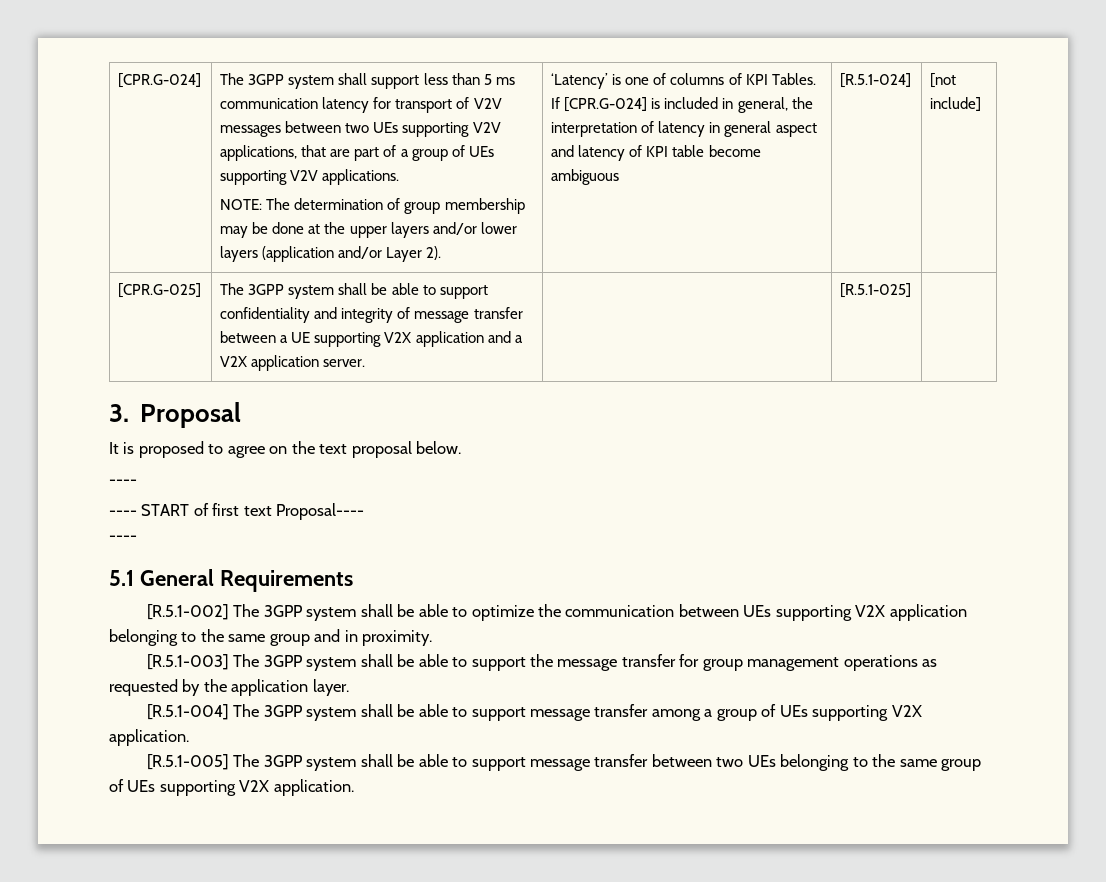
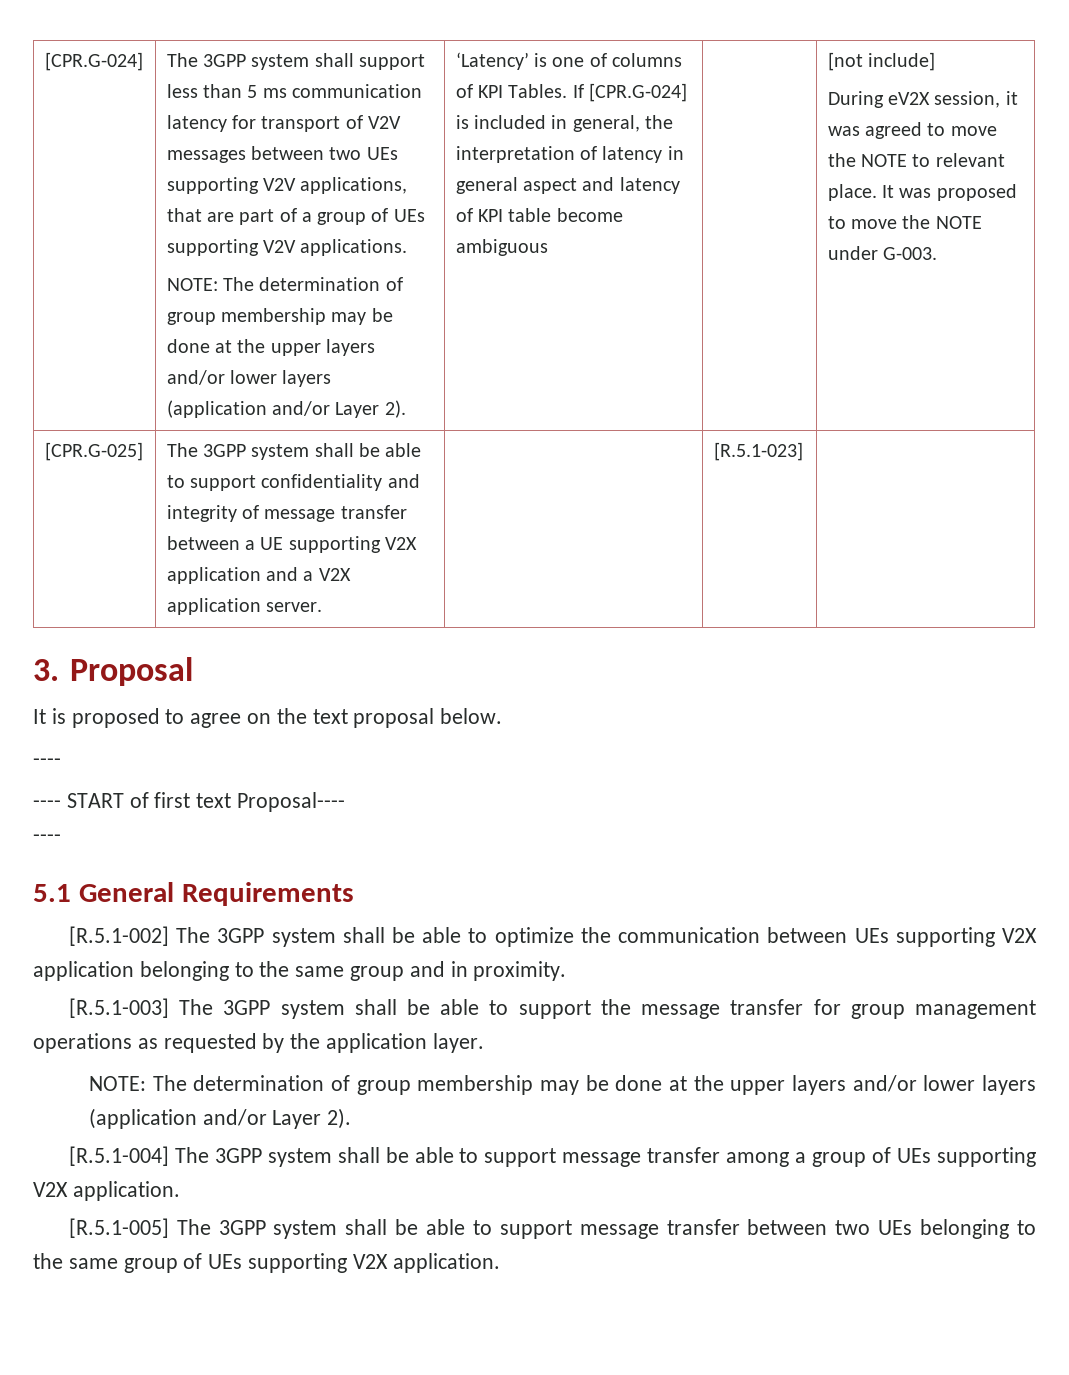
- [R.5.1-024]
+ During eV2X session, it was agreed to move the NOTE to relevant place. It was proposed to move the NOTE under G-003.
- [CPR.G-025] | The 3GPP system shall be able to support confidentiality and integrity of message transfer between a UE supporting V2X application and a V2X application server. | | [R.5.1-025] |
+ [CPR.G-025] | The 3GPP system shall be able to support confidentiality and integrity of message transfer between a UE supporting V2X application and a V2X application server. | | [R.5.1-023] |
  [R.5.1-003] The 3GPP system shall be able to support the message transfer for group management operations as requested by the application layer.
+ NOTE: The determination of group membership may be done at the upper layers and/or lower layers (application and/or Layer 2).

